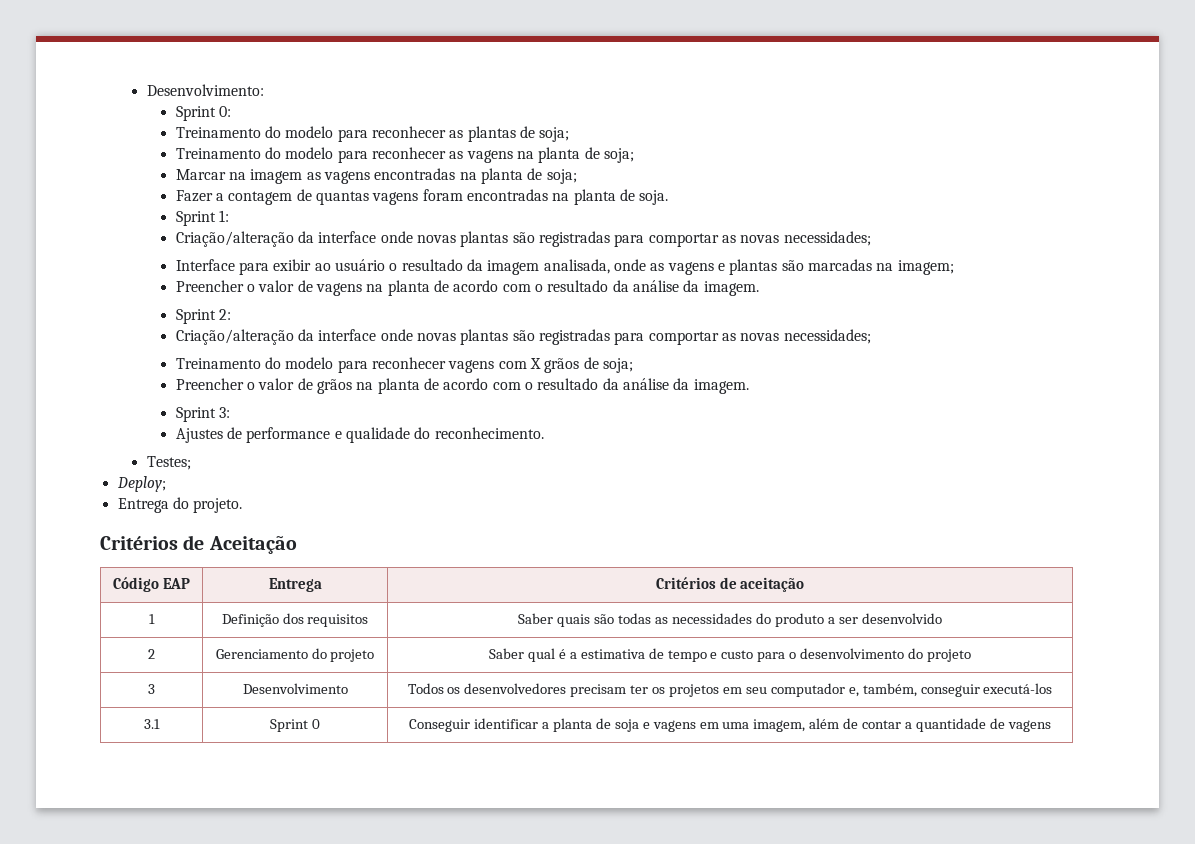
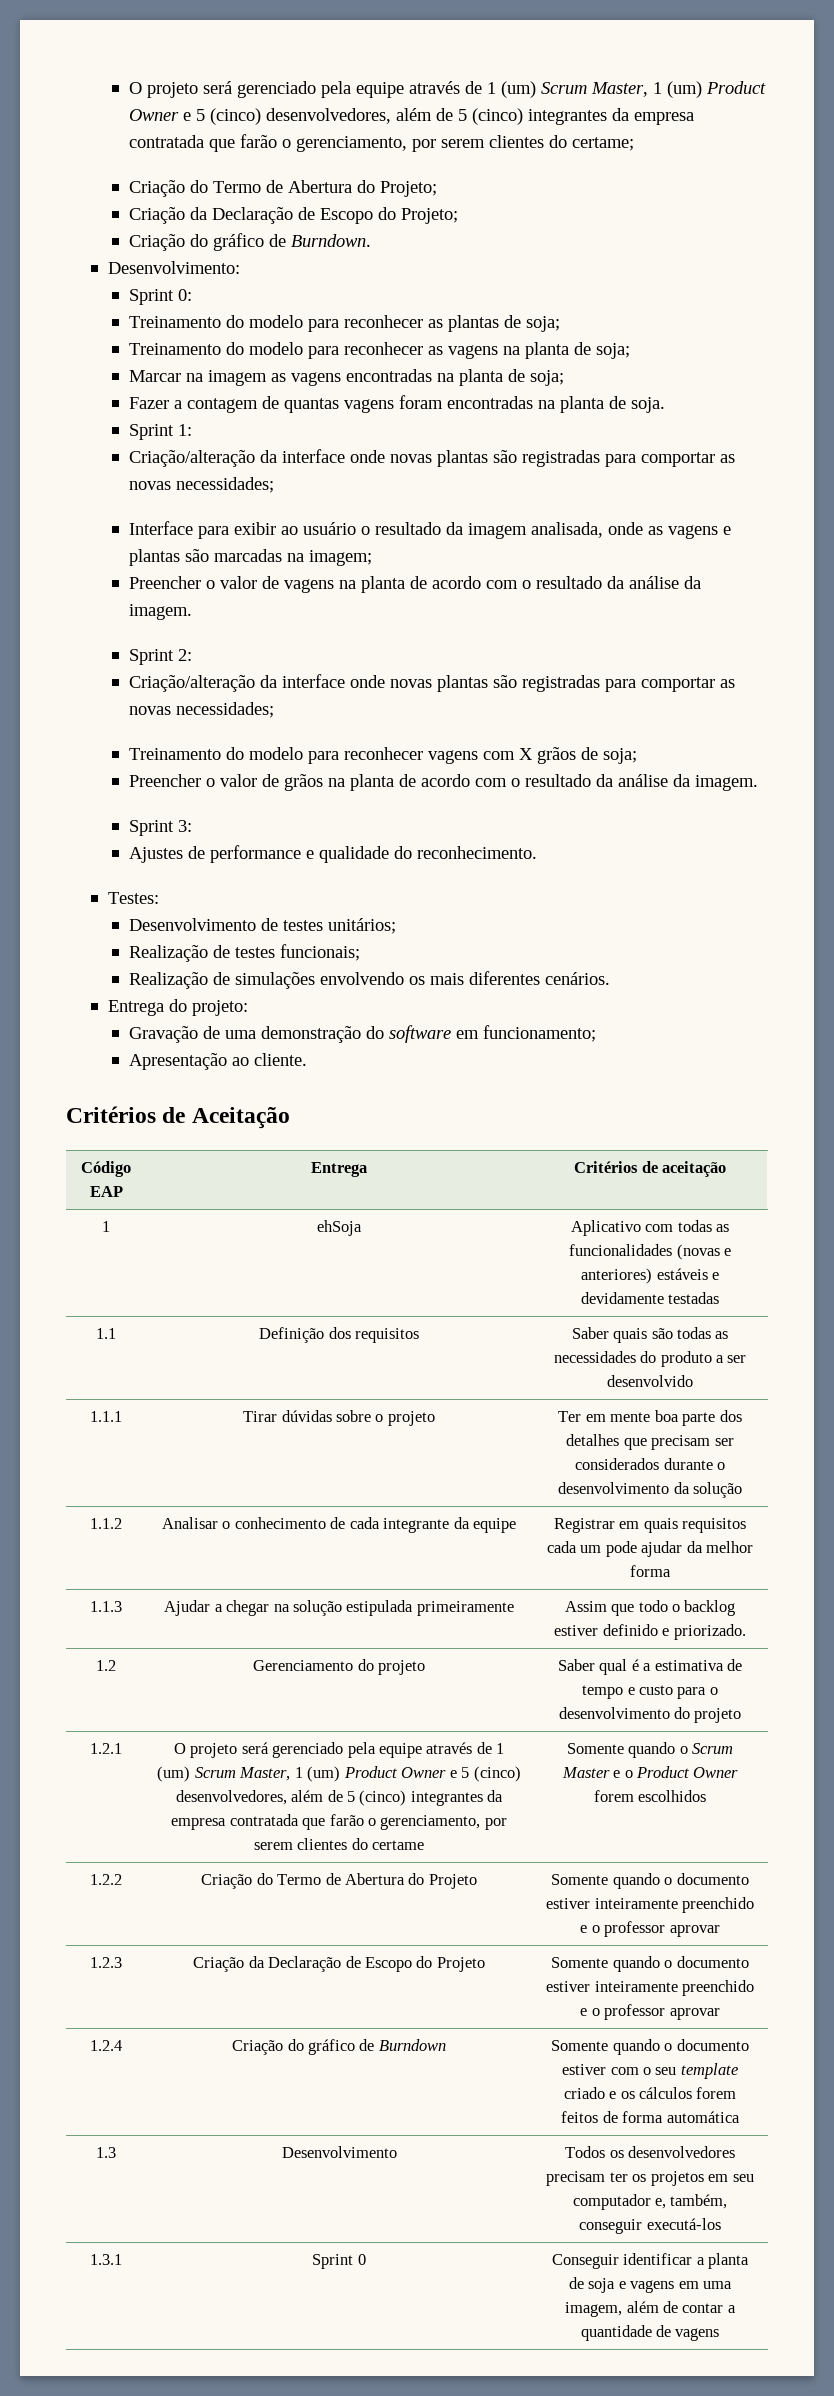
+ O projeto será gerenciado pela equipe através de 1 (um) Scrum Master, 1 (um) Product Owner e 5 (cinco) desenvolvedores, além de 5 (cinco) integrantes da empresa contratada que farão o gerenciamento, por serem clientes do certame;
+ Criação do Termo de Abertura do Projeto;
+ Criação da Declaração de Escopo do Projeto;
+ Criação do gráfico de Burndown.
- Testes;
- Deploy;
- Entrega do projeto.
+ Testes:
+ Desenvolvimento de testes unitários;
+ Realização de testes funcionais;
+ Realização de simulações envolvendo os mais diferentes cenários.
+ Entrega do projeto:
+ Gravação de uma demonstração do software em funcionamento;
+ Apresentação ao cliente.
- 1 | Definição dos requisitos | Saber quais são todas as necessidades do produto a ser desenvolvido
+ 1 | ehSoja | Aplicativo com todas as funcionalidades (novas e anteriores) estáveis e devidamente testadas
+ 1.1 | Definição dos requisitos | Saber quais são todas as necessidades do produto a ser desenvolvido
- 2 | Gerenciamento do projeto | Saber qual é a estimativa de tempo e custo para o desenvolvimento do projeto
+ 1.1.1 | Tirar dúvidas sobre o projeto | Ter em mente boa parte dos detalhes que precisam ser considerados durante o desenvolvimento da solução
+ 1.1.2 | Analisar o conhecimento de cada integrante da equipe | Registrar em quais requisitos cada um pode ajudar da melhor forma
+ 1.1.3 | Ajudar a chegar na solução estipulada primeiramente | Assim que todo o backlog estiver definido e priorizado.
+ 1.2 | Gerenciamento do projeto | Saber qual é a estimativa de tempo e custo para o desenvolvimento do projeto
- 3 | Desenvolvimento | Todos os desenvolvedores precisam ter os projetos em seu computador e, também, conseguir executá-los
+ 1.2.1 | O projeto será gerenciado pela equipe através de 1 (um) Scrum Master, 1 (um) Product Owner e 5 (cinco) desenvolvedores, além de 5 (cinco) integrantes da empresa contratada que farão o gerenciamento, por serem clientes do certame | Somente quando o Scrum Master e o Product Owner forem escolhidos
+ 1.2.2 | Criação do Termo de Abertura do Projeto | Somente quando o documento estiver inteiramente preenchido e o professor aprovar
+ 1.2.3 | Criação da Declaração de Escopo do Projeto | Somente quando o documento estiver inteiramente preenchido e o professor aprovar
+ 1.2.4 | Criação do gráfico de Burndown | Somente quando o documento estiver com o seu template criado e os cálculos forem feitos de forma automática
+ 1.3 | Desenvolvimento | Todos os desenvolvedores precisam ter os projetos em seu computador e, também, conseguir executá-los
- 3.1 | Sprint 0 | Conseguir identificar a planta de soja e vagens em uma imagem, além de contar a quantidade de vagens
+ 1.3.1 | Sprint 0 | Conseguir identificar a planta de soja e vagens em uma imagem, além de contar a quantidade de vagens

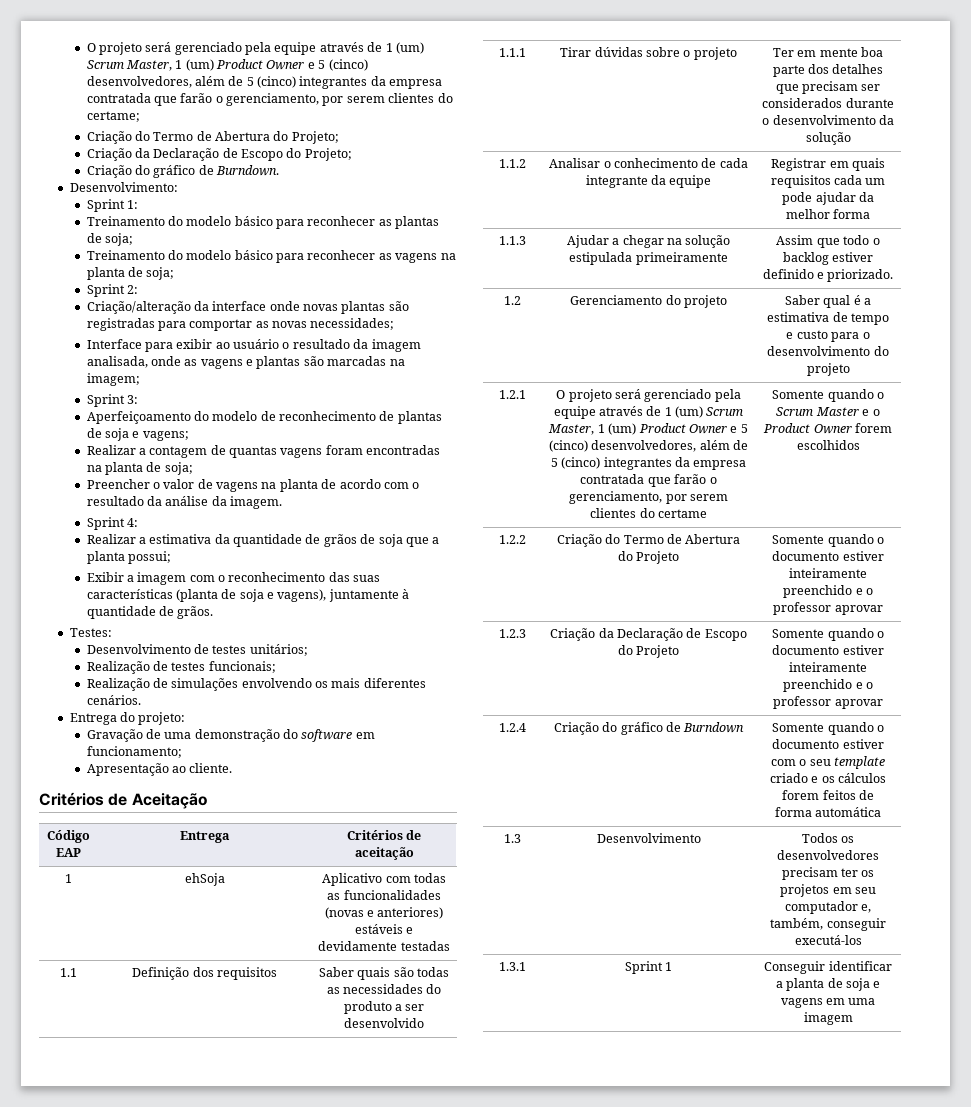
- Sprint 0:
- Treinamento do modelo para reconhecer as plantas de soja;
+ Sprint 1:
+ Treinamento do modelo básico para reconhecer as plantas de soja;
- Treinamento do modelo para reconhecer as vagens na planta de soja;
+ Treinamento do modelo básico para reconhecer as vagens na planta de soja;
- Marcar na imagem as vagens encontradas na planta de soja;
- Fazer a contagem de quantas vagens foram encontradas na planta de soja.
- Sprint 1:
+ Sprint 2:
+ Sprint 3:
+ Aperfeiçoamento do modelo de reconhecimento de plantas de soja e vagens;
+ Realizar a contagem de quantas vagens foram encontradas na planta de soja;
- Sprint 2:
- Criação/alteração da interface onde novas plantas são registradas para comportar as novas necessidades;
- Treinamento do modelo para reconhecer vagens com X grãos de soja;
- Preencher o valor de grãos na planta de acordo com o resultado da análise da imagem.
- Sprint 3:
- Ajustes de performance e qualidade do reconhecimento.
+ Sprint 4:
+ Realizar a estimativa da quantidade de grãos de soja que a planta possui;
+ Exibir a imagem com o reconhecimento das suas características (planta de soja e vagens), juntamente à quantidade de grãos.
- 1.3.1 | Sprint 0 | Conseguir identificar a planta de soja e vagens em uma imagem, além de contar a quantidade de vagens
+ 1.3.1 | Sprint 1 | Conseguir identificar a planta de soja e vagens em uma imagem

